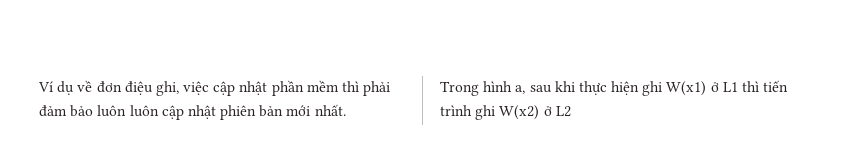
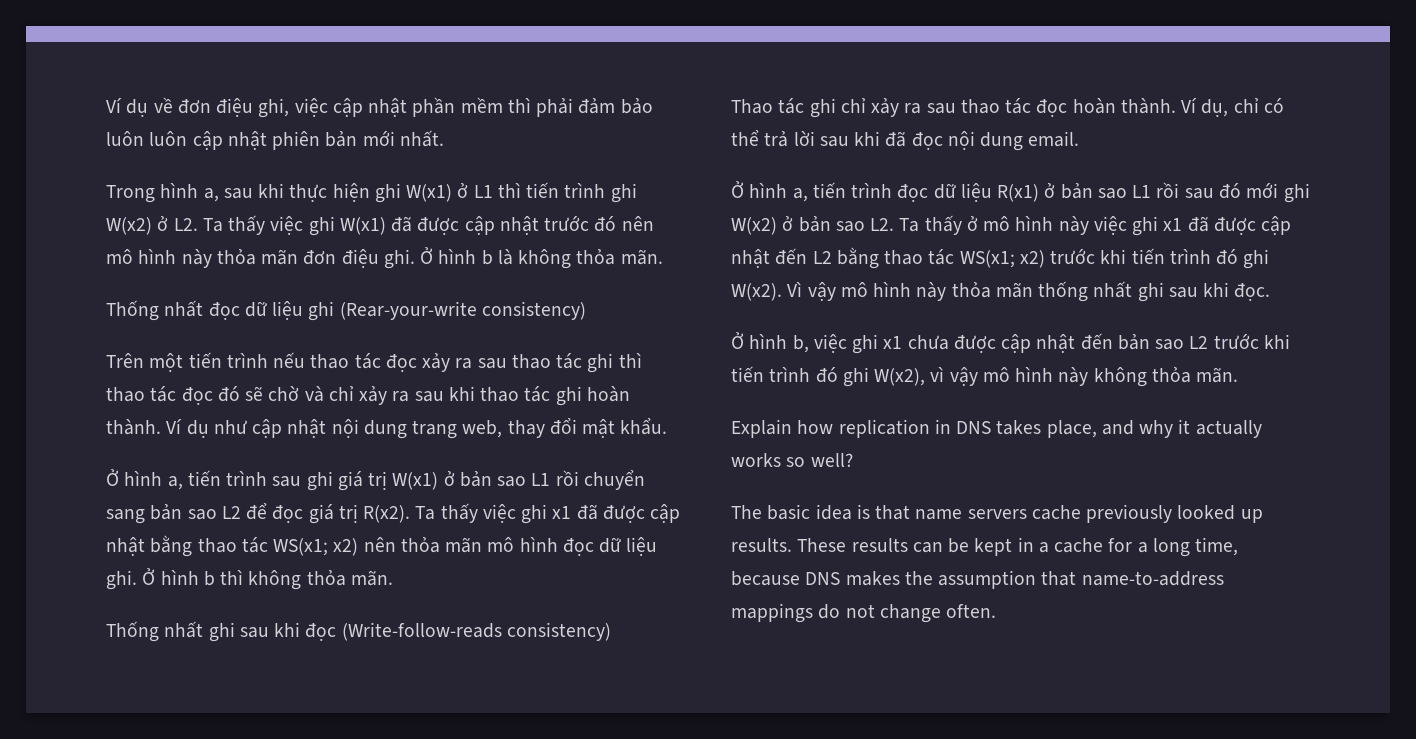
- Trong hình a, sau khi thực hiện ghi W(x1) ở L1 thì tiến trình ghi W(x2) ở L2
+ Trong hình a, sau khi thực hiện ghi W(x1) ở L1 thì tiến trình ghi W(x2) ở L2. Ta thấy việc ghi W(x1) đã được cập nhật trước đó nên mô hình này thỏa mãn đơn điệu ghi. Ở hình b là không thỏa mãn.
+ Thống nhất đọc dữ liệu ghi (Rear-your-write consistency)
+ Trên một tiến trình nếu thao tác đọc xảy ra sau thao tác ghi thì thao tác đọc đó sẽ chờ và chỉ xảy ra sau khi thao tác ghi hoàn thành. Ví dụ như cập nhật nội dung trang web, thay đổi mật khẩu.
+ Ở hình a, tiến trình sau ghi giá trị W(x1) ở bản sao L1 rồi chuyển sang bản sao L2 để đọc giá trị R(x2). Ta thấy việc ghi x1 đã được cập nhật bằng thao tác WS(x1; x2) nên thỏa mãn mô hình đọc dữ liệu ghi. Ở hình b thì không thỏa mãn.
+ Thống nhất ghi sau khi đọc (Write-follow-reads consistency)
+ Thao tác ghi chỉ xảy ra sau thao tác đọc hoàn thành. Ví dụ, chỉ có thể trả lời sau khi đã đọc nội dung email.
+ Ở hình a, tiến trình đọc dữ liệu R(x1) ở bản sao L1 rồi sau đó mới ghi W(x2) ở bản sao L2. Ta thấy ở mô hình này việc ghi x1 đã được cập nhật đến L2 bằng thao tác WS(x1; x2) trước khi tiến trình đó ghi W(x2). Vì vậy mô hình này thỏa mãn thống nhất ghi sau khi đọc.
+ Ở hình b, việc ghi x1 chưa được cập nhật đến bản sao L2 trước khi tiến trình đó ghi W(x2), vì vậy mô hình này không thỏa mãn.
+ Explain how replication in DNS takes place, and why it actually works so well?
+ The basic idea is that name servers cache previously looked up results. These results can be kept in a cache for a long time, because DNS makes the assumption that name-to-address mappings do not change often.

